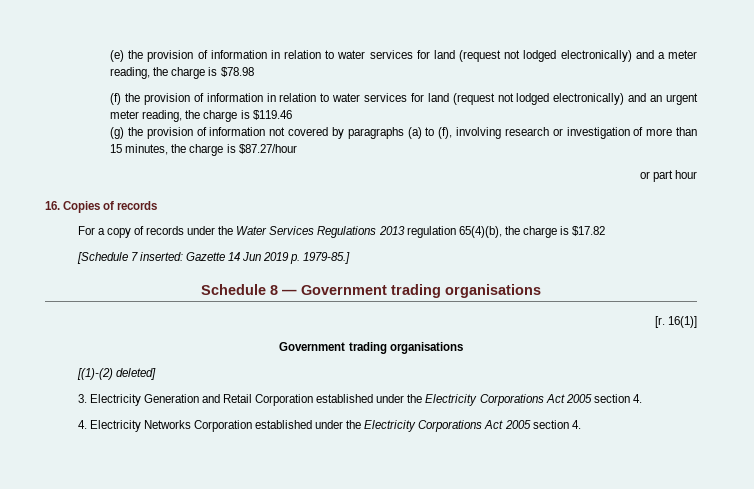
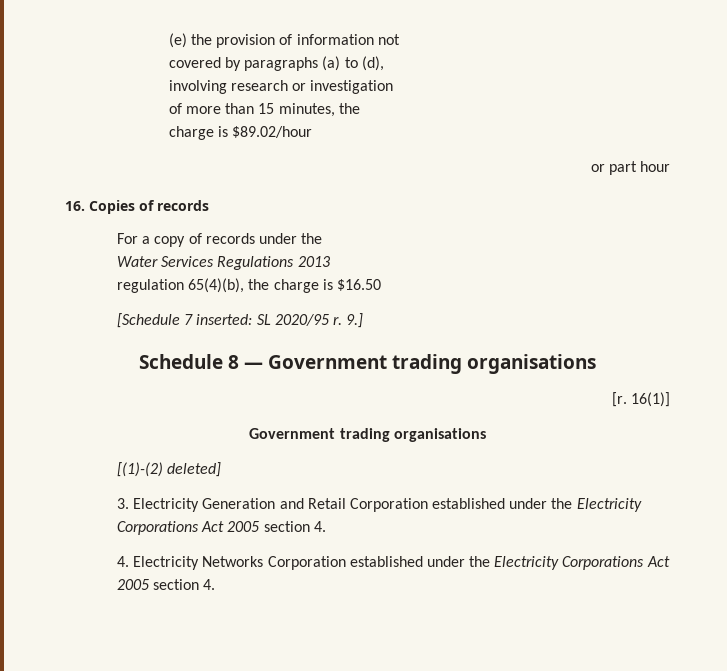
- (e) the provision of information in relation to water services for land (request not lodged electronically) and a meter reading, the charge is $78.98
- (f) the provision of information in relation to water services for land (request not lodged electronically) and an urgent meter reading, the charge is $119.46
- (g) the provision of information not covered by paragraphs (a) to (f), involving research or investigation of more than 15 minutes, the charge is $87.27/hour
+ (e) the provision of information not
+ covered by paragraphs (a) to (d),
+ involving research or investigation
+ of more than 15 minutes, the
+ charge is $89.02/hour
- For a copy of records under the Water Services Regulations 2013 regulation 65(4)(b), the charge is $17.82
+ For a copy of records under the
+ Water Services Regulations 2013
+ regulation 65(4)(b), the charge is $16.50
- [Schedule 7 inserted: Gazette 14 Jun 2019 p. 1979-85.]
+ [Schedule 7 inserted: SL 2020/95 r. 9.]

